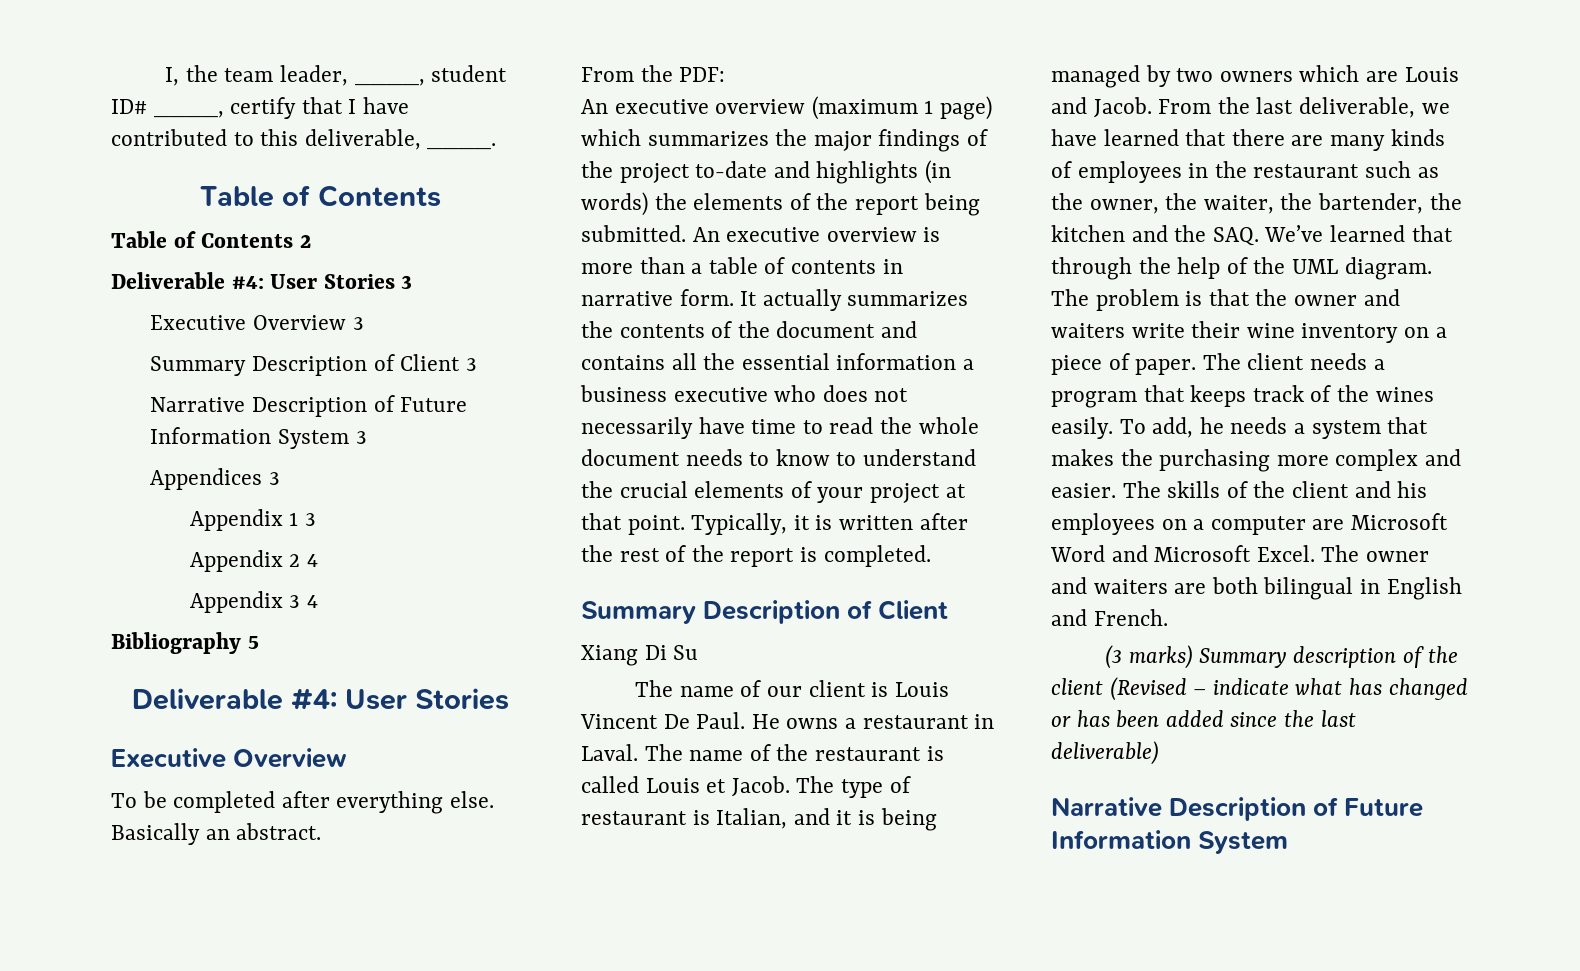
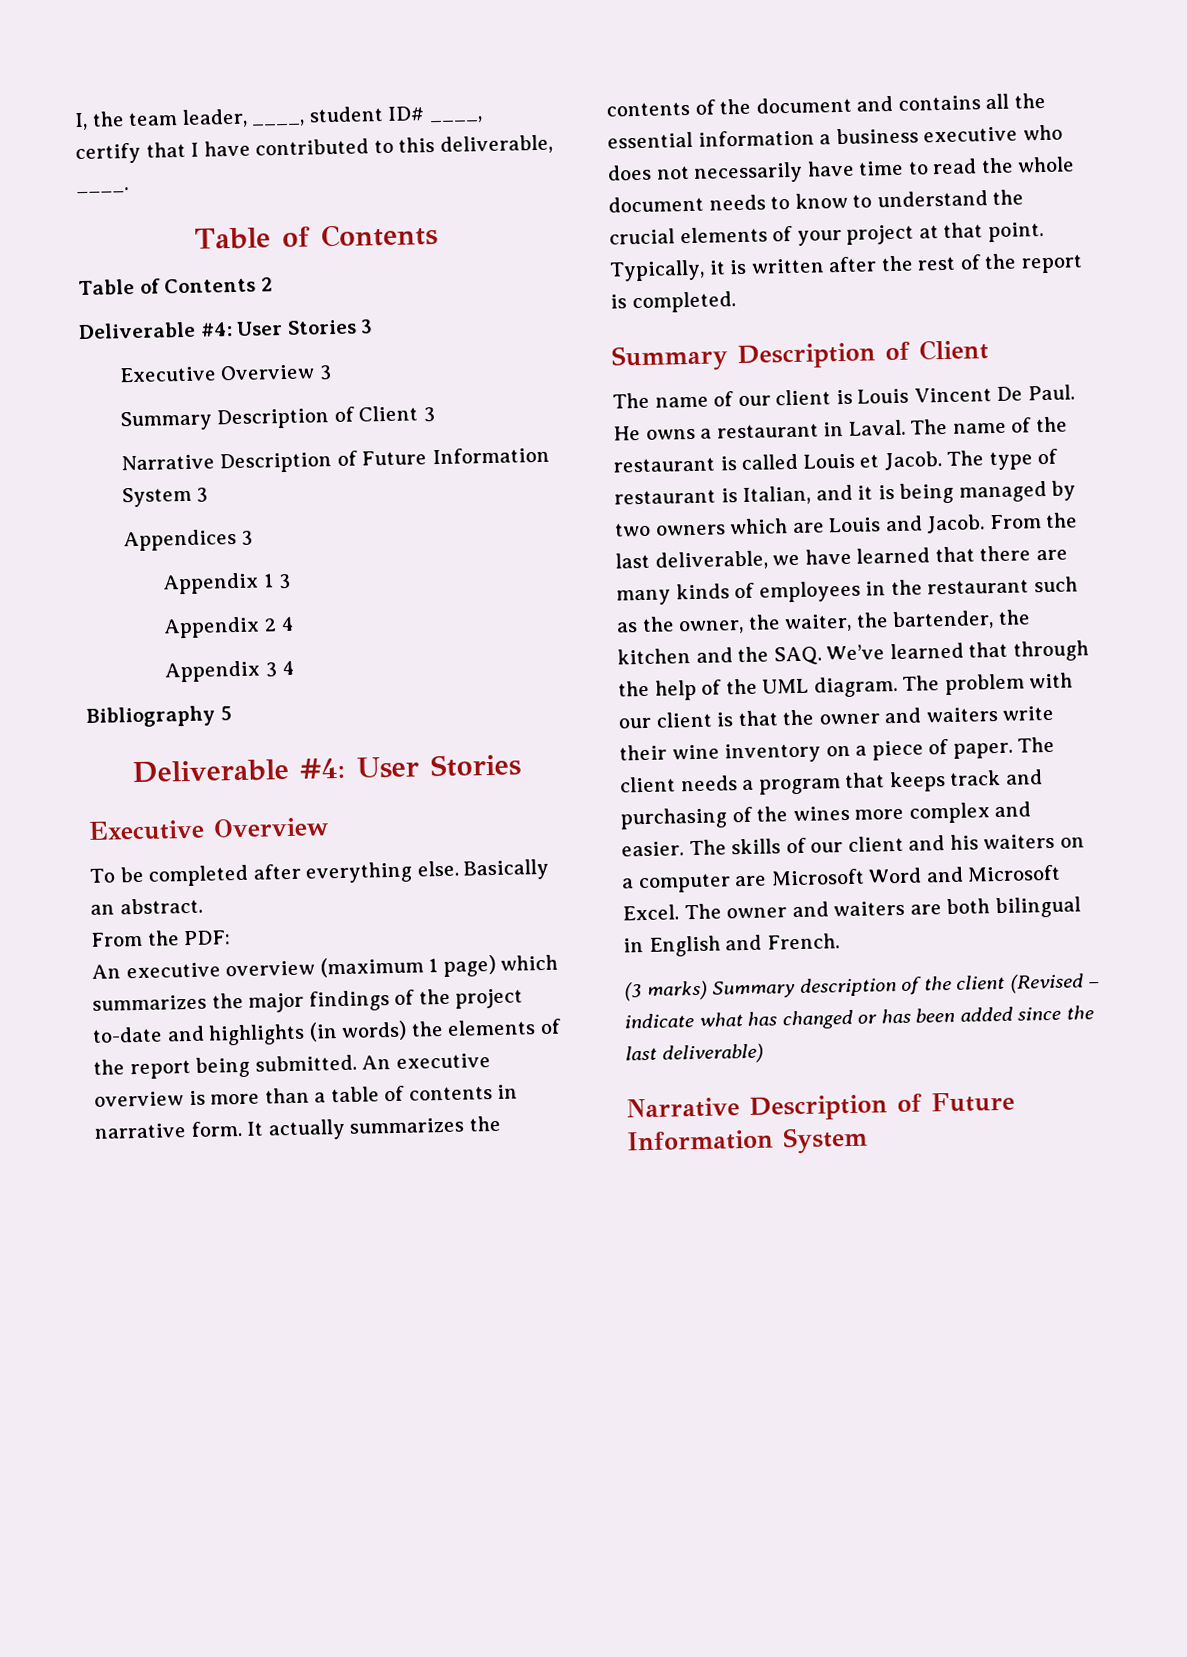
- Xiang Di Su
- The problem is that the owner and waiters write their wine inventory on a piece of paper.
+ The problem with our client is that the owner and waiters write their wine inventory on a piece of paper.
- The client needs a program that keeps track of the wines easily. To add, he needs a system that makes the purchasing more complex and easier.
+ The client needs a program that keeps track and purchasing of the wines more complex and easier.
- The skills of the client and his employees on a computer are Microsoft Word and Microsoft Excel.
+ The skills of our client and his waiters on a computer are Microsoft Word and Microsoft Excel.

